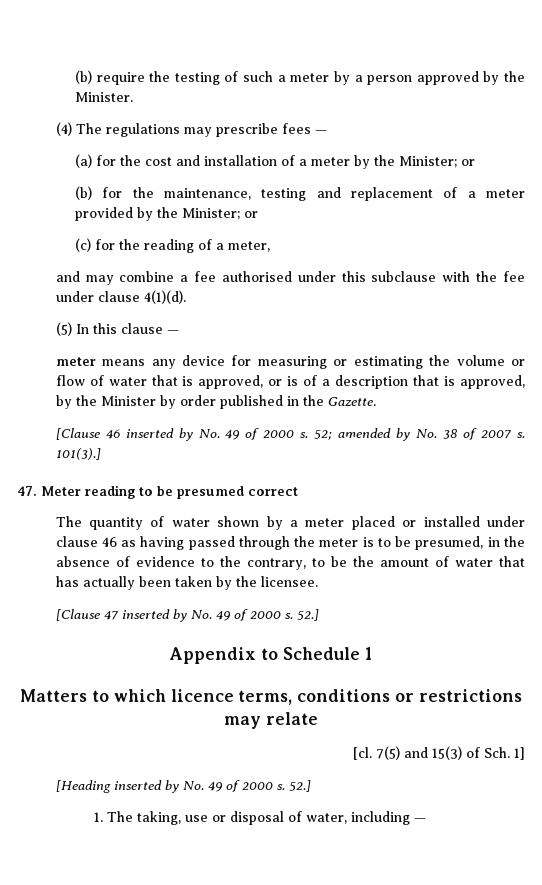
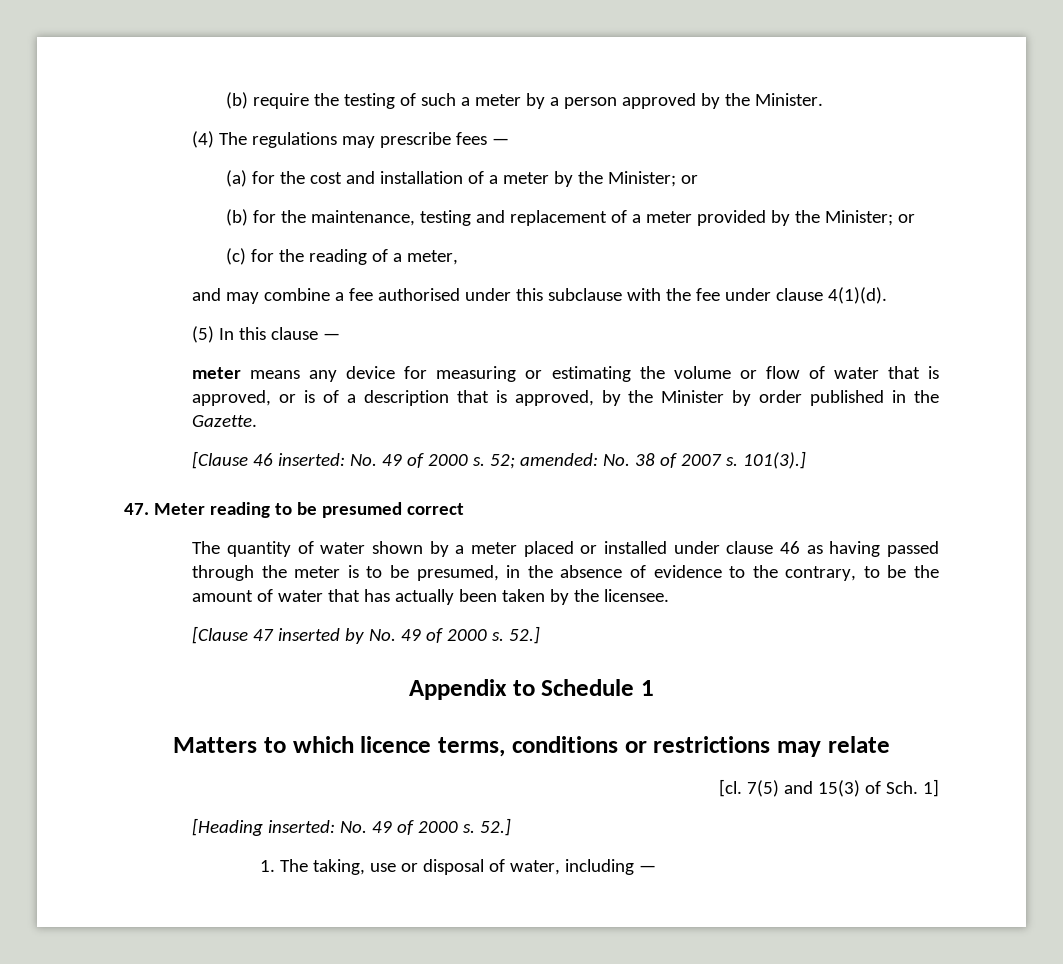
- [Clause 46 inserted by No. 49 of 2000 s.
+ [Clause 46 inserted: No. 49 of 2000 s.
- 52; amended by No. 38 of 2007 s.
+ 52; amended: No. 38 of 2007 s.
- [Heading inserted by No. 49 of 2000 s.
+ [Heading inserted: No. 49 of 2000 s.

